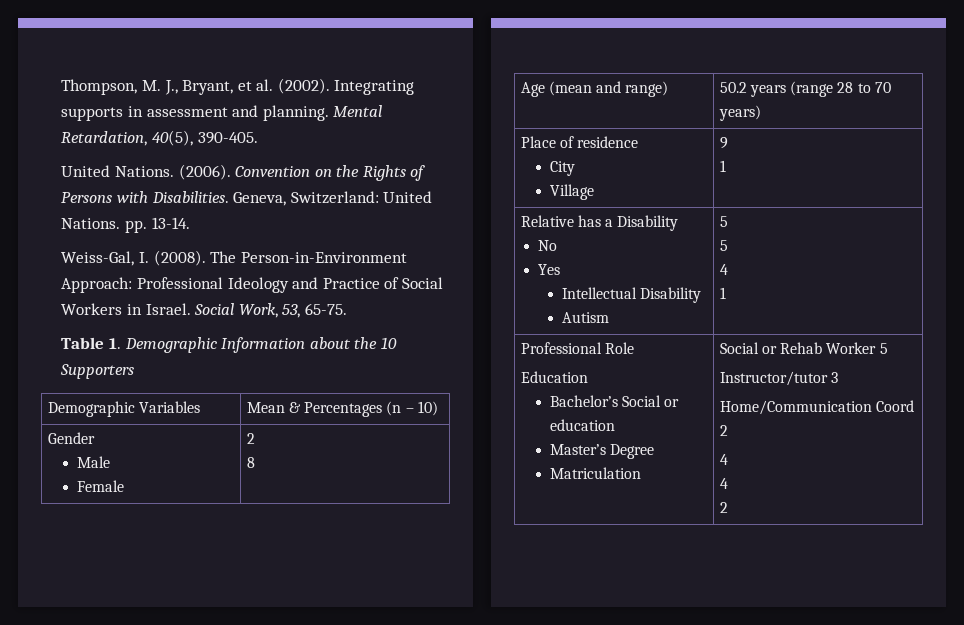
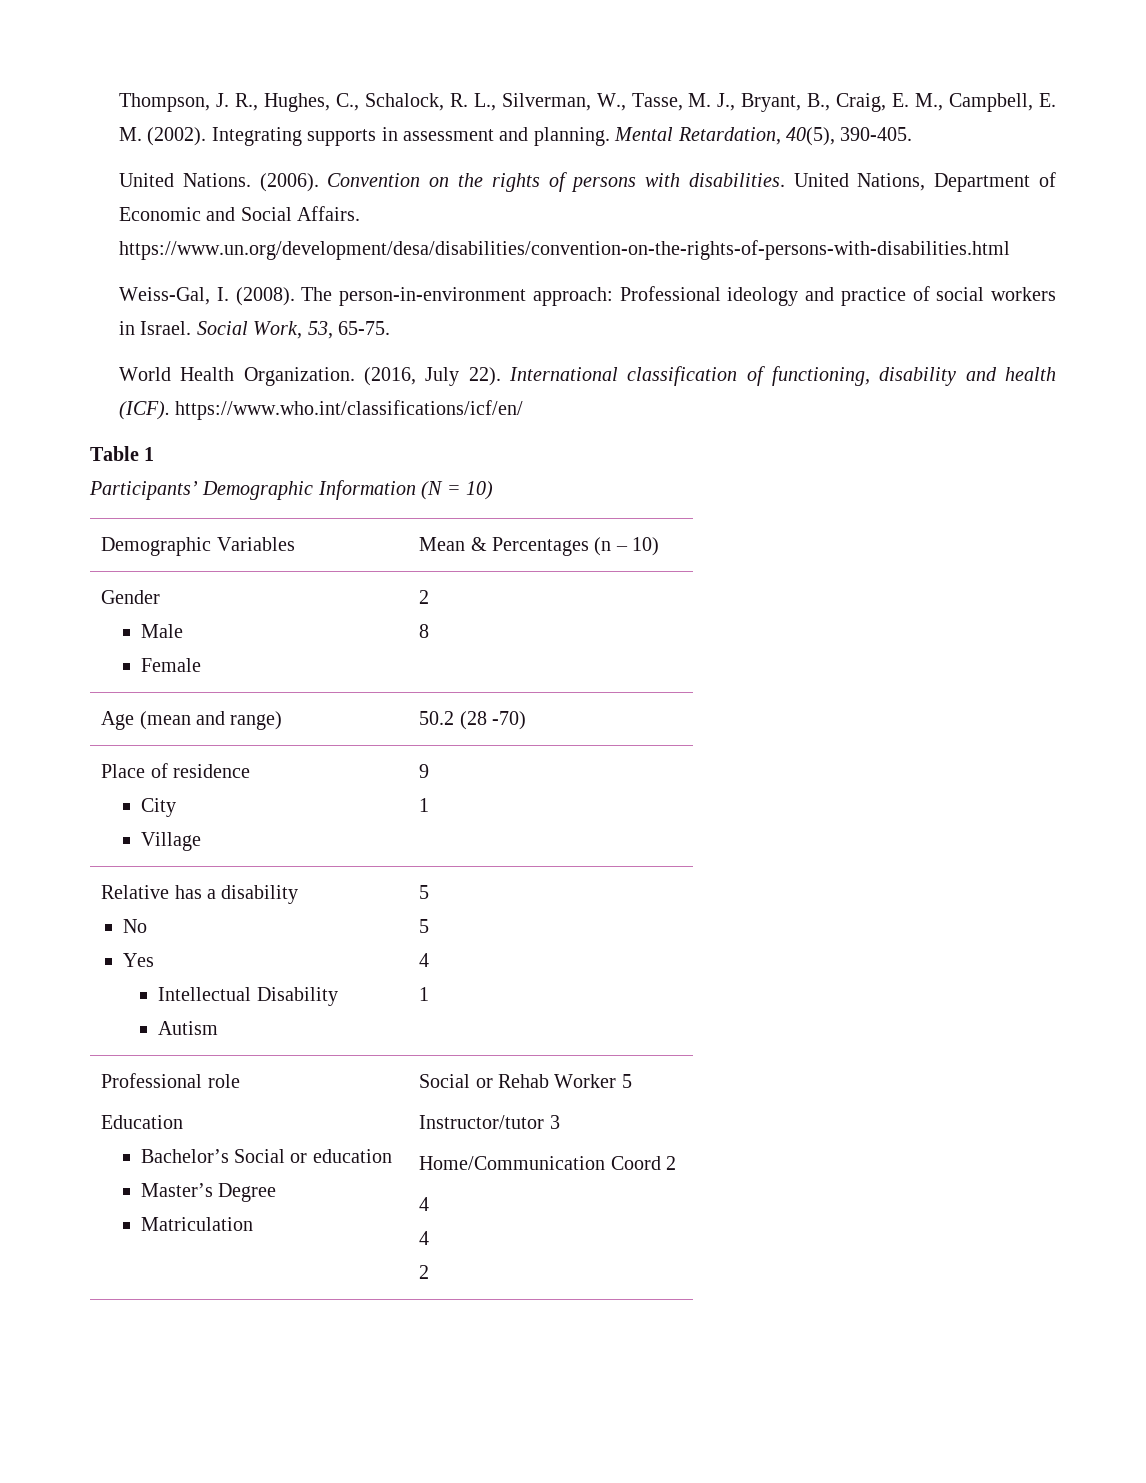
- Thompson, M. J., Bryant, et al. (2002).
+ Thompson, J. R., Hughes, C., Schalock, R. L., Silverman, W., Tasse, M. J., Bryant, B., Craig, E. M., Campbell, E. M. (2002).
- Convention on the Rights of Persons with Disabilities. Geneva, Switzerland: United Nations. pp. 13-14.
- Weiss-Gal, I. (2008). The Person-in-Environment Approach: Professional Ideology and Practice of Social Workers in Israel.
+ Convention on the rights of persons with disabilities. United Nations, Department of Economic and Social Affairs. https://www.un.org/development/desa/disabilities/convention-on-the-rights-of-persons-with-disabilities.html
+ Weiss-Gal, I. (2008). The person-in-environment approach: Professional ideology and practice of social workers in Israel.
- Table 1. Demographic Information about the 10 Supporters
+ World Health Organization. (2016, July 22). International classification of functioning, disability and health (ICF). https://www.who.int/classifications/icf/en/
+ Table 1
+ Participants’ Demographic Information (N = 10)
- Age (mean and range) | 50.2 years (range 28 to 70 years)
+ Age (mean and range) | 50.2 (28 -70)
- Relative has a Disability
+ Relative has a disability
- Professional Role
+ Professional role

